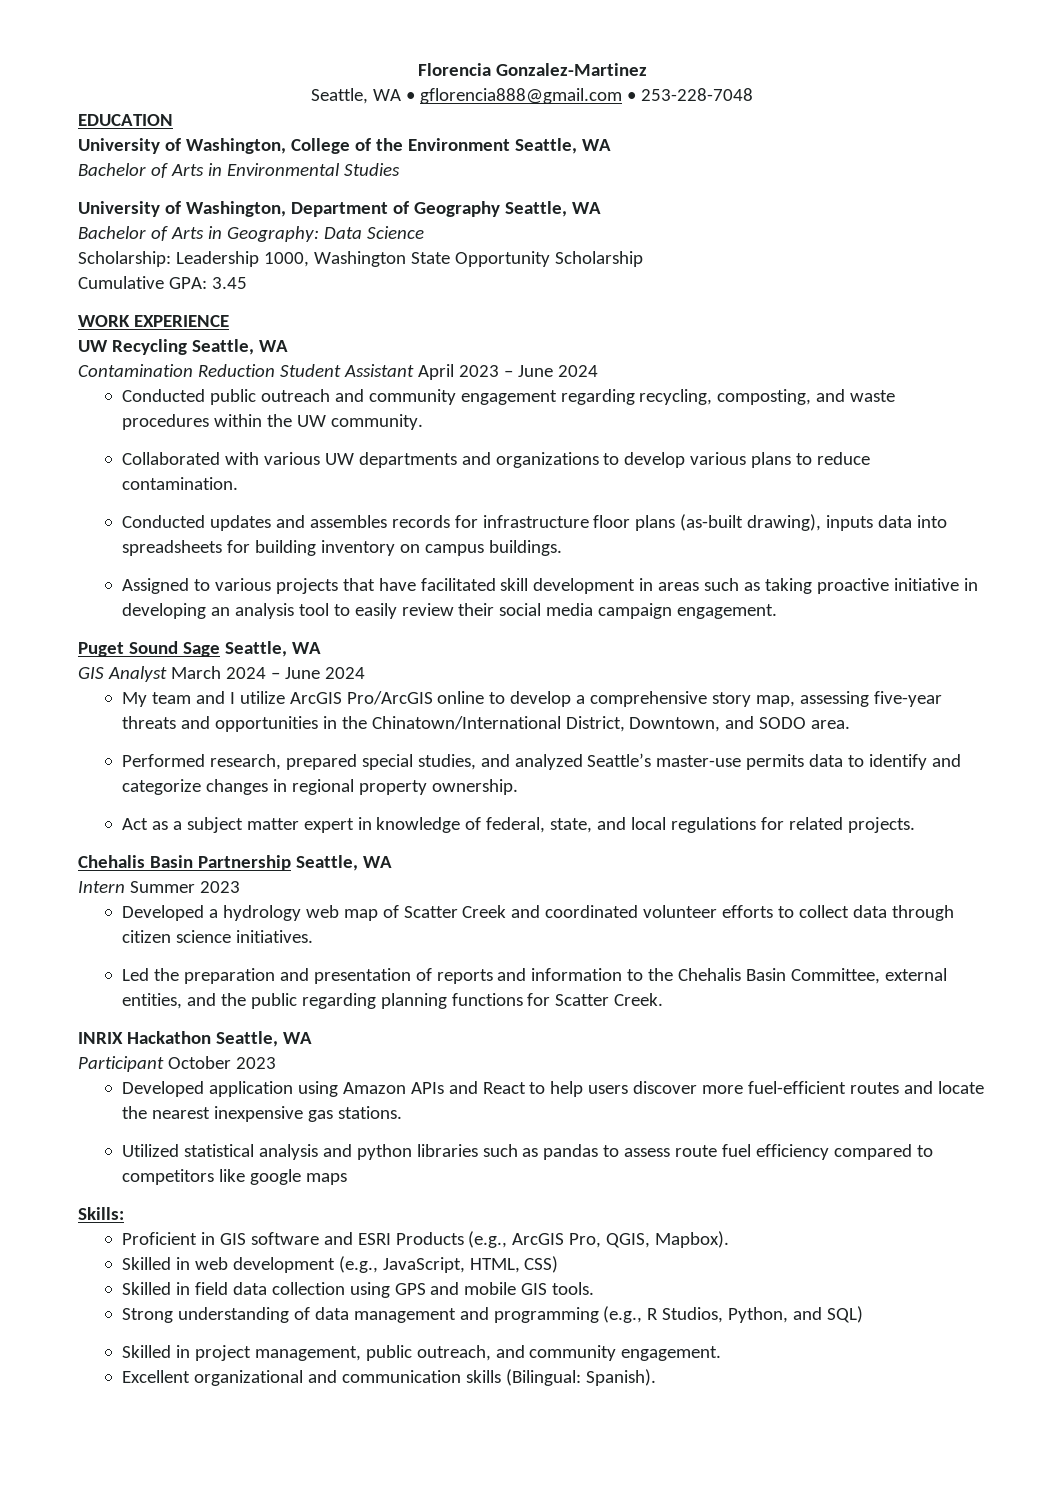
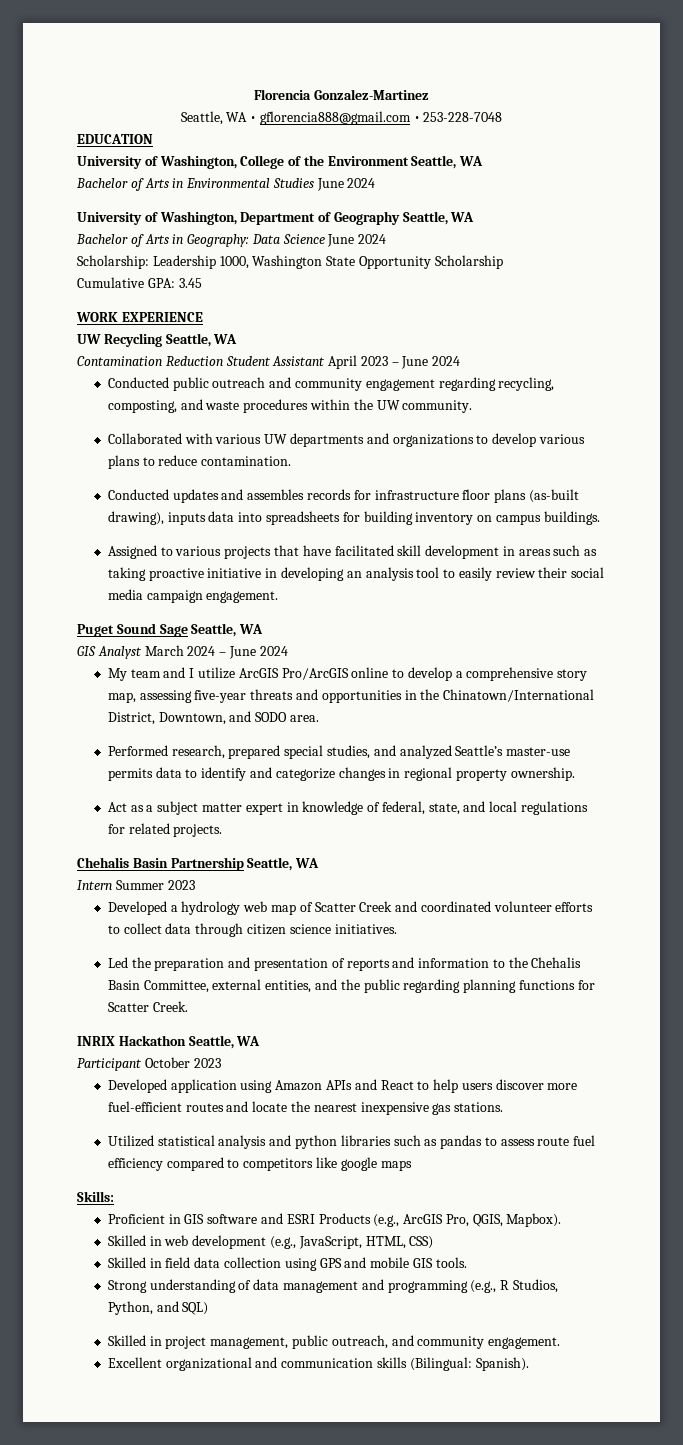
- Bachelor of Arts in Environmental Studies
+ Bachelor of Arts in Environmental Studies June 2024
- Bachelor of Arts in Geography: Data Science
+ Bachelor of Arts in Geography: Data Science June 2024

